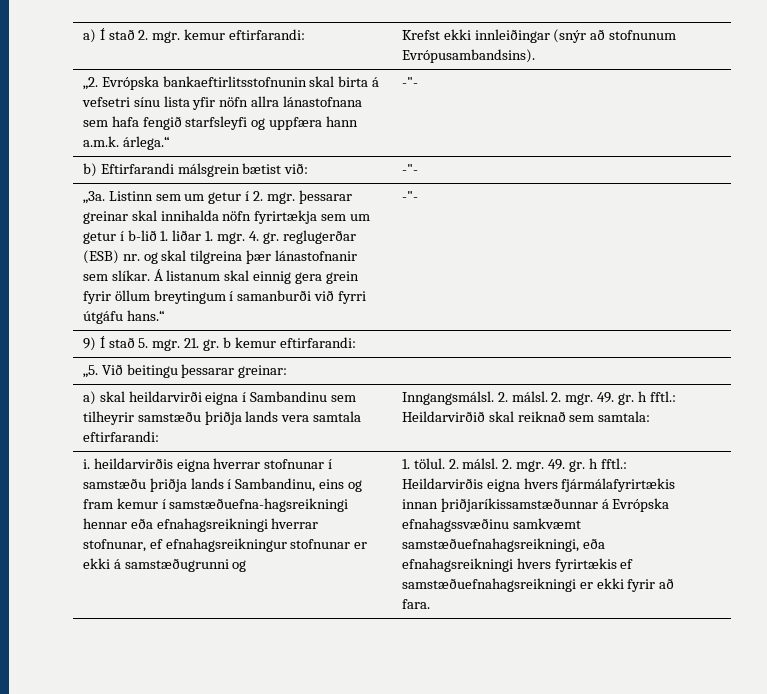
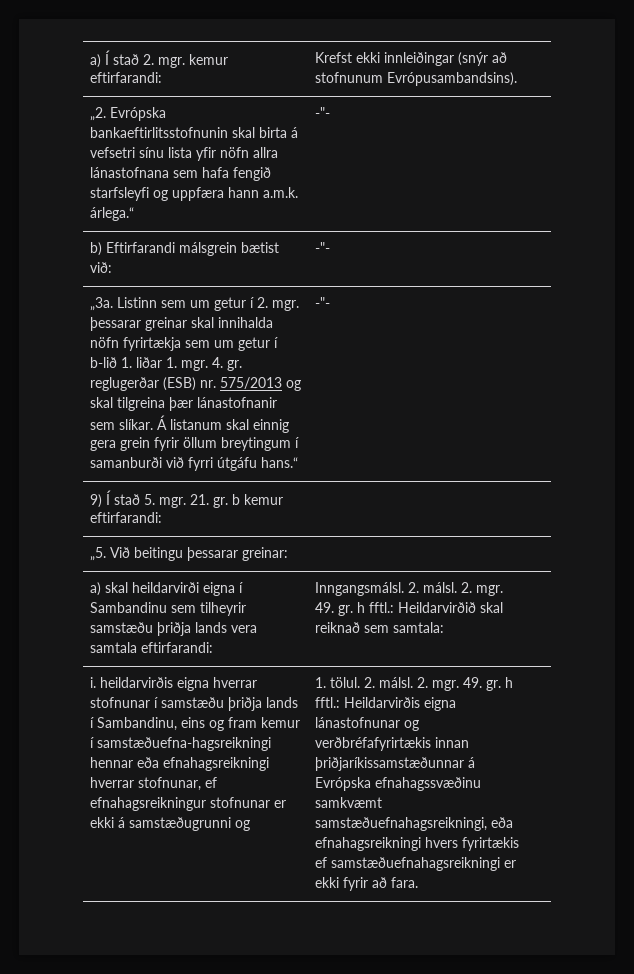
- 4. gr. reglugerðar (ESB) nr. og skal tilgreina þær lánastofnanir sem slíkar.
+ 4. gr. reglugerðar (ESB) nr. 575/2013 og skal tilgreina þær lánastofnanir sem slíkar.
- 49. gr. h fftl.: Heildarvirðis eigna hvers fjármálafyrirtækis innan þriðjaríkissamstæðunnar á Evrópska efnahagssvæðinu samkvæmt samstæðuefnahagsreikningi, eða efnahagsreikningi hvers fyrirtækis ef samstæðuefnahagsreikningi er ekki fyrir að fara.
+ 49. gr. h fftl.: Heildarvirðis eigna lánastofnunar og verðbréfafyrirtækis innan þriðjaríkissamstæðunnar á Evrópska efnahagssvæðinu samkvæmt samstæðuefnahagsreikningi, eða efnahagsreikningi hvers fyrirtækis ef samstæðuefnahagsreikningi er ekki fyrir að fara.

